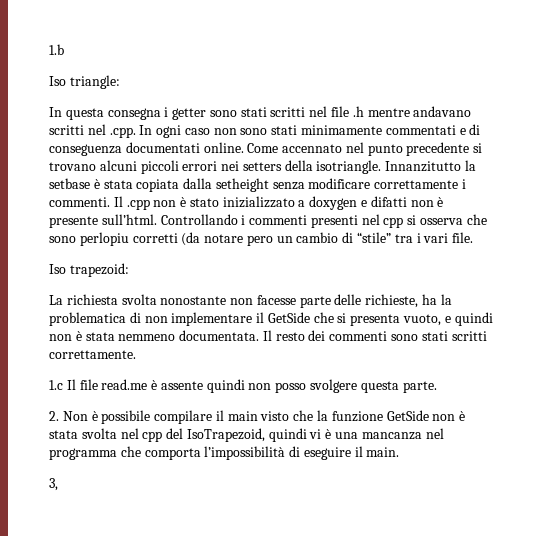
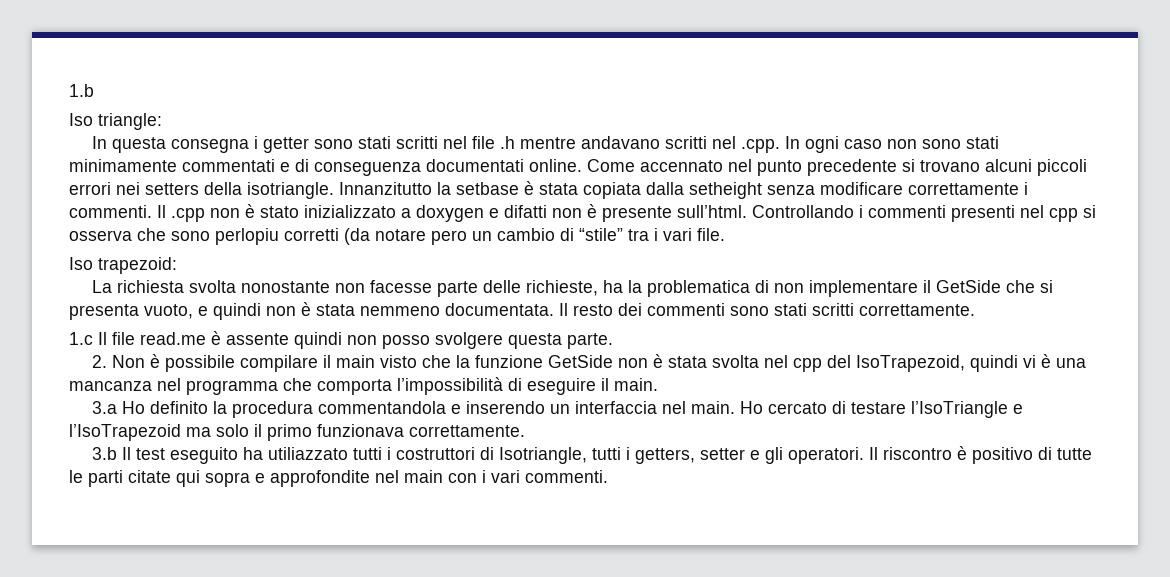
- 3,
+ 3.a Ho definito la procedura commentandola e inserendo un interfaccia nel main. Ho cercato di testare l’IsoTriangle e l’IsoTrapezoid ma solo il primo funzionava correttamente.
+ 3.b Il test eseguito ha utiliazzato tutti i costruttori di Isotriangle, tutti i getters, setter e gli operatori. Il riscontro è positivo di tutte le parti citate qui sopra e approfondite nel main con i vari commenti.

